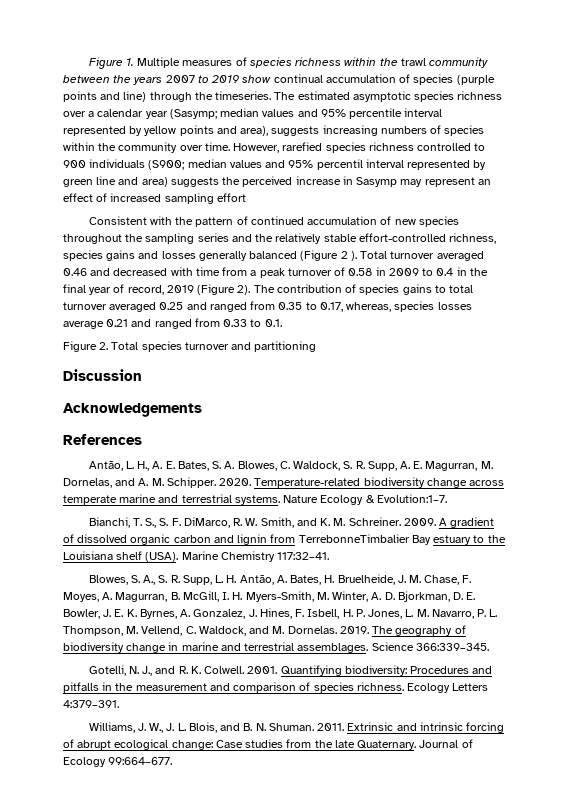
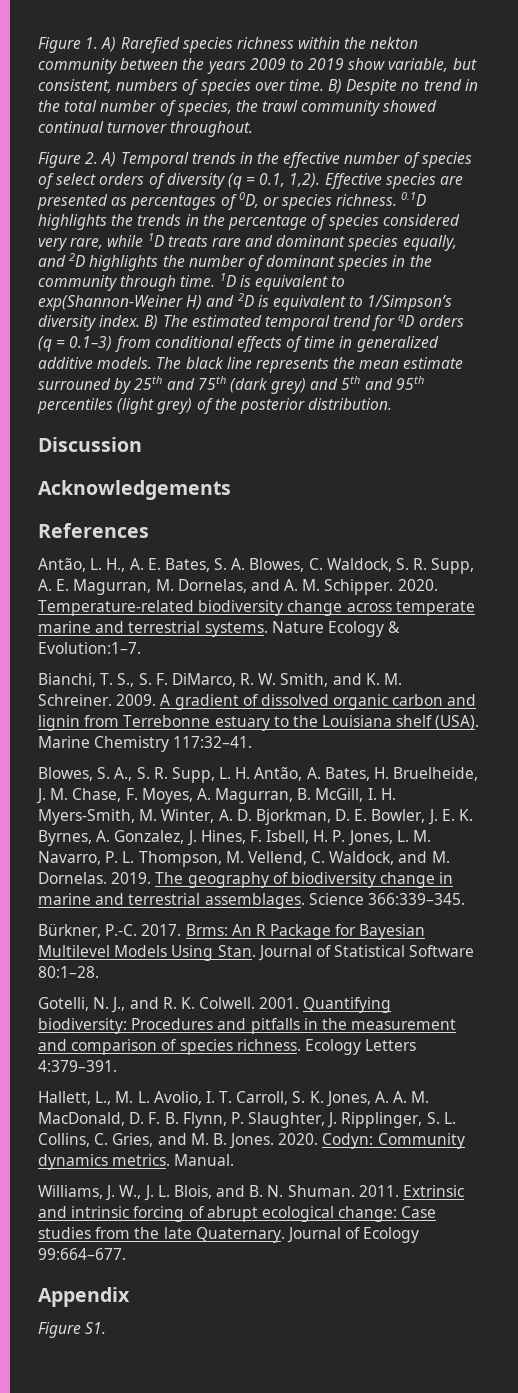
- Figure 1. Multiple measures of species richness within the trawl community between the years 2007 to 2019 show continual accumulation of species (purple points and line) through the timeseries. The estimated asymptotic species richness over a calendar year (Sasymp; median values and 95% percentile interval represented by yellow points and area), suggests increasing numbers of species within the community over time. However, rarefied species richness controlled to 900 individuals (S900; median values and 95% percentil interval represented by green line and area) suggests the perceived increase in Sasymp may represent an effect of increased sampling effort
- Consistent with the pattern of continued accumulation of new species throughout the sampling series and the relatively stable effort-controlled richness, species gains and losses generally balanced (Figure 2 ). Total turnover averaged 0.46 and decreased with time from a peak turnover of 0.58 in 2009 to 0.4 in the final year of record, 2019 (Figure 2). The contribution of species gains to total turnover averaged 0.25 and ranged from 0.35 to 0.17, whereas, species losses average 0.21 and ranged from 0.33 to 0.1.
- Figure 2. Total species turnover and partitioning
+ Figure 1. A) Rarefied species richness within the nekton community between the years 2009 to 2019 show variable, but consistent, numbers of species over time. B) Despite no trend in the total number of species, the trawl community showed continual turnover throughout.
+ Figure 2. A) Temporal trends in the effective number of species of select orders of diversity (q = 0.1, 1,2). Effective species are presented as percentages of 0D, or species richness. 0.1D highlights the trends in the percentage of species considered very rare, while 1D treats rare and dominant species equally, and 2D highlights the number of dominant species in the community through time. 1D is equivalent to exp(Shannon-Weiner H) and 2D is equivalent to 1/Simpson’s diversity index. B) The estimated temporal trend for qD orders (q = 0.1–3) from conditional effects of time in generalized additive models. The black line represents the mean estimate surrouned by 25th and 75th (dark grey) and 5th and 95th percentiles (light grey) of the posterior distribution.
- A gradient of dissolved organic carbon and lignin from TerrebonneTimbalier Bay estuary to the Louisiana shelf (USA).
+ A gradient of dissolved organic carbon and lignin from Terrebonne estuary to the Louisiana shelf (USA).
+ Bürkner, P.-C. 2017. Brms: An R Package for Bayesian Multilevel Models Using Stan. Journal of Statistical Software 80:1–28.
+ Hallett, L., M. L. Avolio, I. T. Carroll, S. K. Jones, A. A. M. MacDonald, D. F. B. Flynn, P. Slaughter, J. Ripplinger, S. L. Collins, C. Gries, and M. B. Jones. 2020. Codyn: Community dynamics metrics. Manual.
+ Appendix
+ Figure S1.

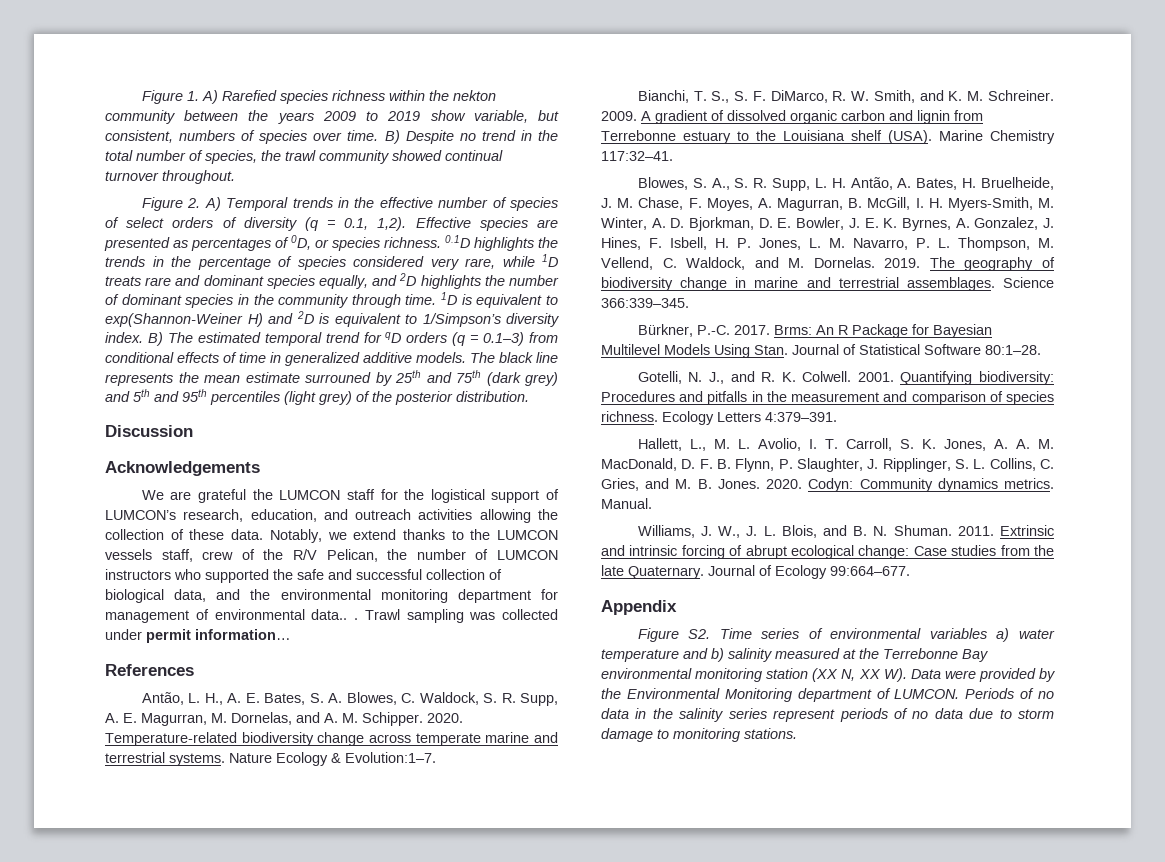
+ We are grateful the LUMCON staff for the logistical support of LUMCON’s research, education, and outreach activities allowing the collection of these data. Notably, we extend thanks to the LUMCON vessels staff, crew of the R/V Pelican, the number of LUMCON instructors who supported the safe and successful collection of biological data, and the environmental monitoring department for management of environmental data.. . Trawl sampling was collected under permit information…
- Figure S1.
+ Figure S2. Time series of environmental variables a) water temperature and b) salinity measured at the Terrebonne Bay environmental monitoring station (XX N, XX W). Data were provided by the Environmental Monitoring department of LUMCON. Periods of no data in the salinity series represent periods of no data due to storm damage to monitoring stations.

